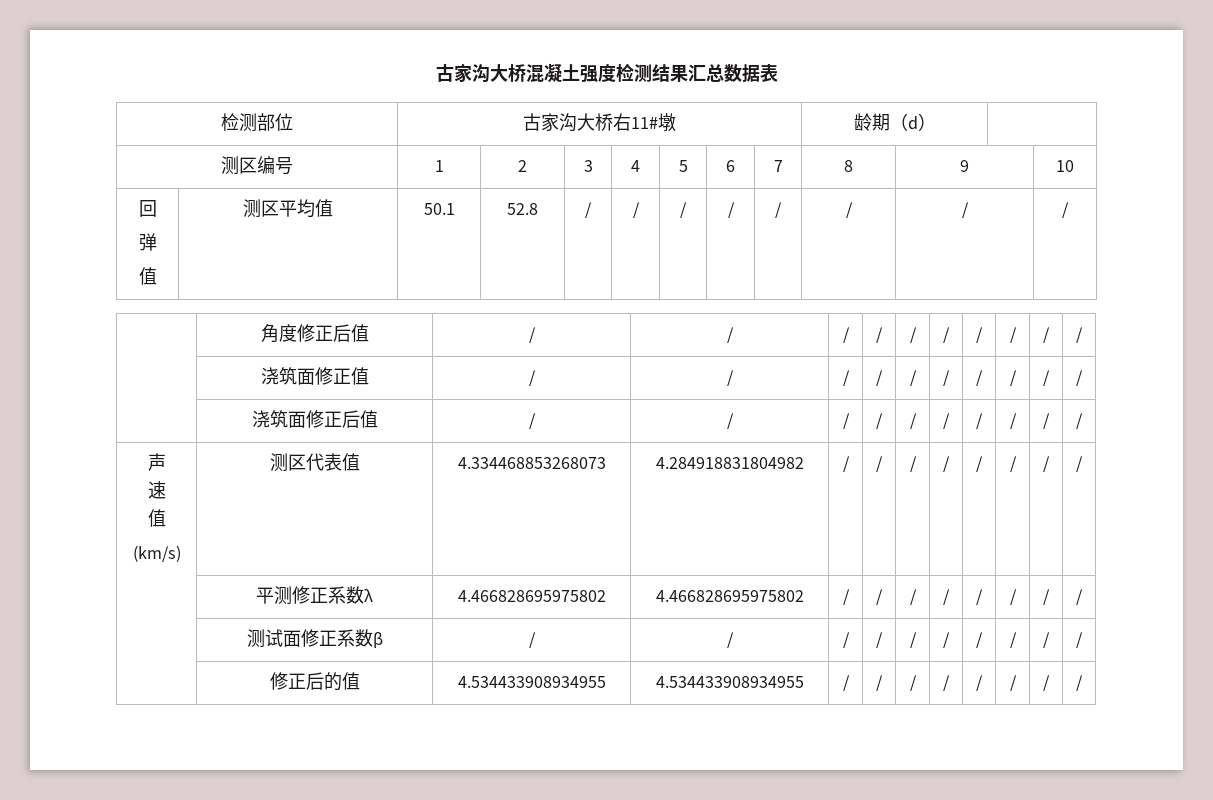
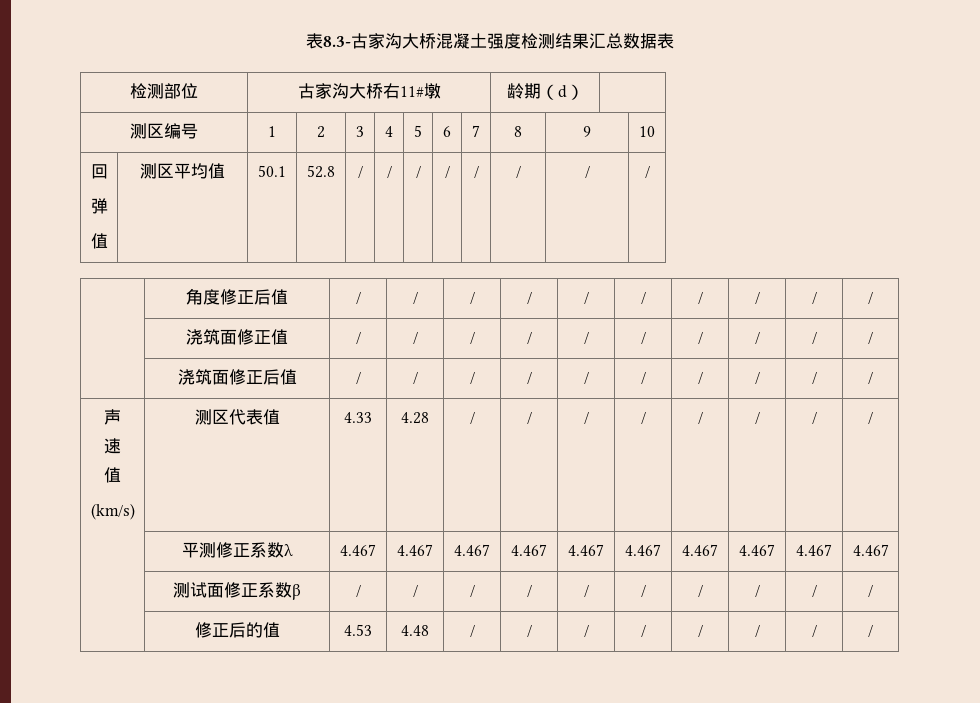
- 古家沟大桥混凝土强度检测结果汇总数据表
+ 表8.3-古家沟大桥混凝土强度检测结果汇总数据表
  声
  速
  值
- (km/s) | 测区代表值 | 4.334468853268073 | 4.284918831804982 | / | / | / | / | / | / | / | /
+ (km/s) | 测区代表值 | 4.33 | 4.28 | / | / | / | / | / | / | / | /
- | 平测修正系数λ | 4.466828695975802 | 4.466828695975802 | / | / | / | / | / | / | / | /
+ | 平测修正系数λ | 4.467 | 4.467 | 4.467 | 4.467 | 4.467 | 4.467 | 4.467 | 4.467 | 4.467 | 4.467
- | 修正后的值 | 4.534433908934955 | 4.534433908934955 | / | / | / | / | / | / | / | /
+ | 修正后的值 | 4.53 | 4.48 | / | / | / | / | / | / | / | /

